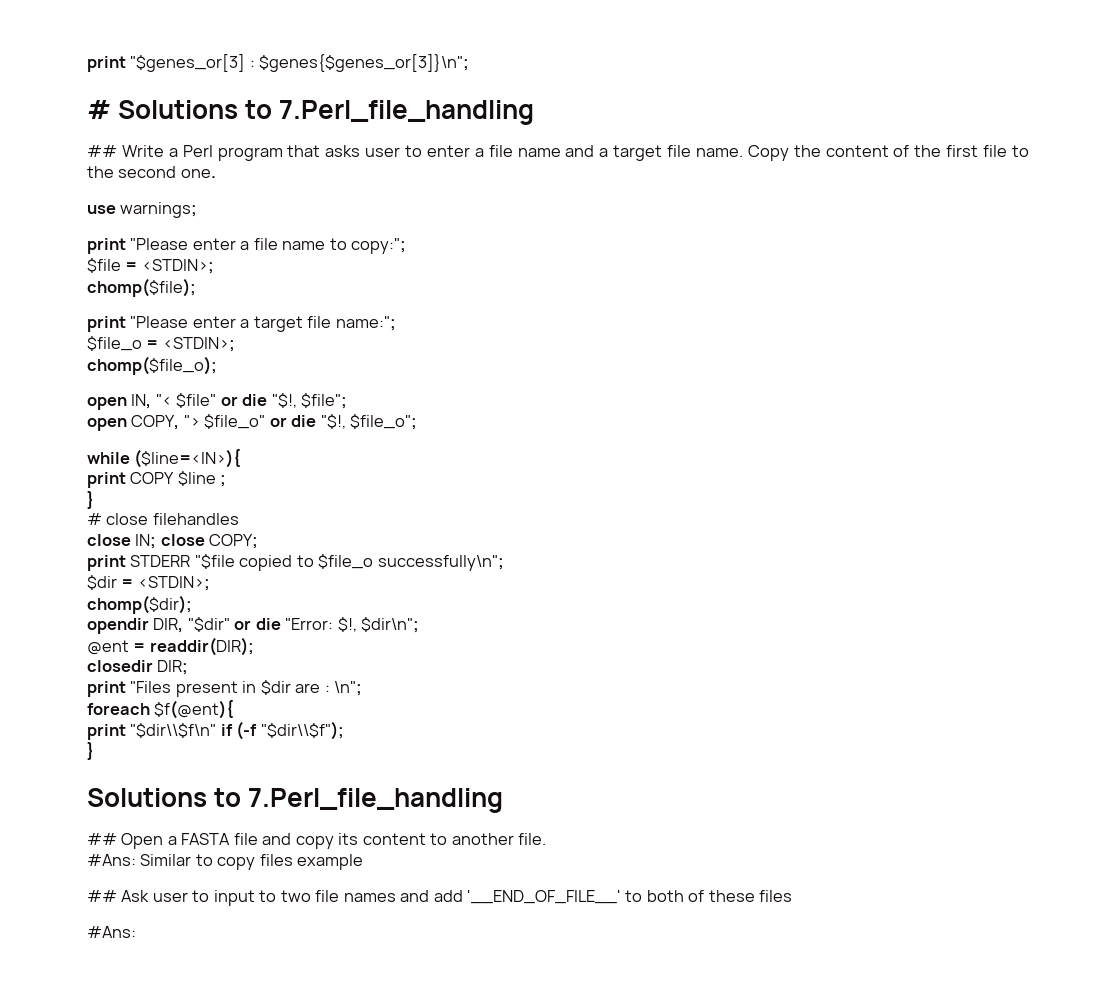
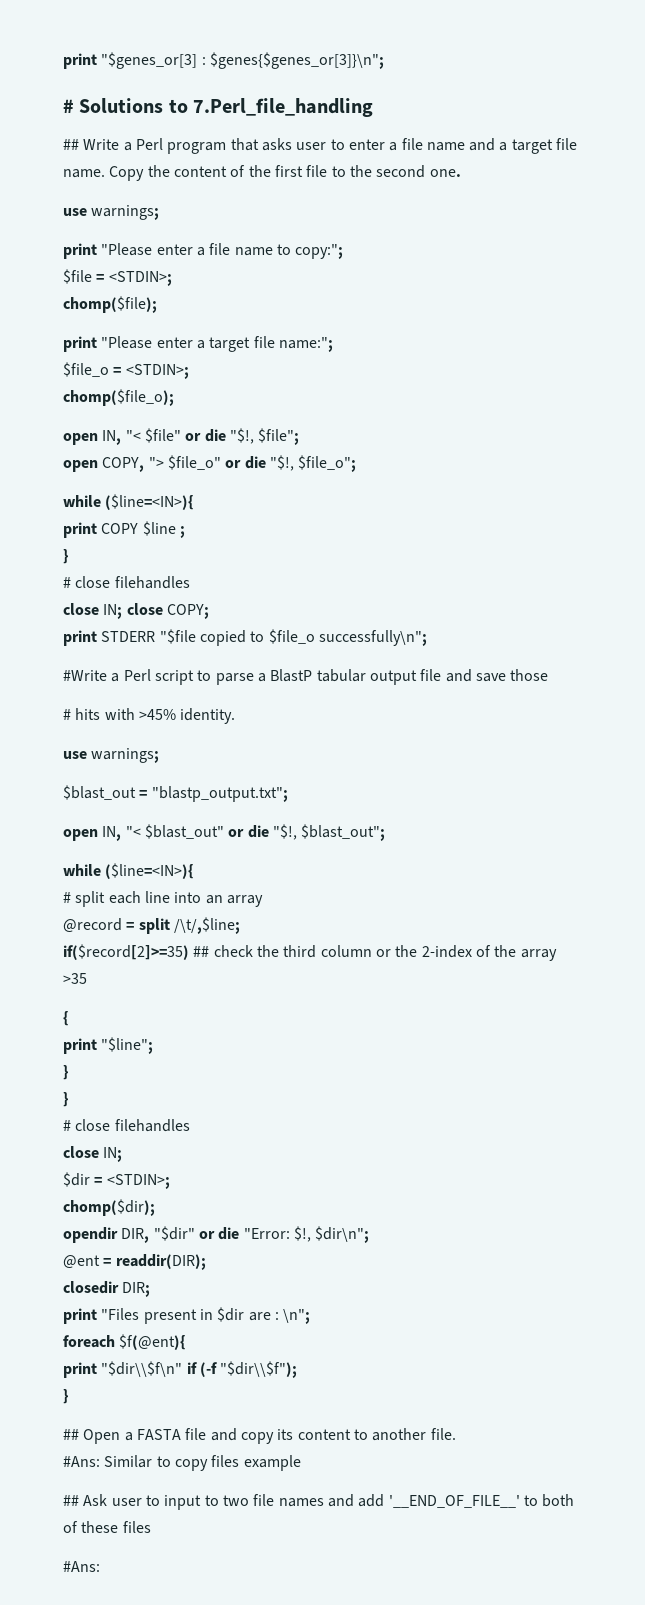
+ #Write a Perl script to parse a BlastP tabular output file and save those
+ # hits with >45% identity.
+ use warnings;
+ $blast_out = "blastp_output.txt";
+ open IN, "< $blast_out" or die "$!, $blast_out";
+ while ($line=<IN>){
+ # split each line into an array
+ @record = split /\t/,$line;
+ if($record[2]>=35) ## check the third column or the 2-index of the array >35
+ {
+ print "$line";
+ }
+ }
+ # close filehandles
+ close IN;
  print "$dir\\$f\n" if (-f "$dir\\$f");
  }
- Solutions to 7.Perl_file_handling

